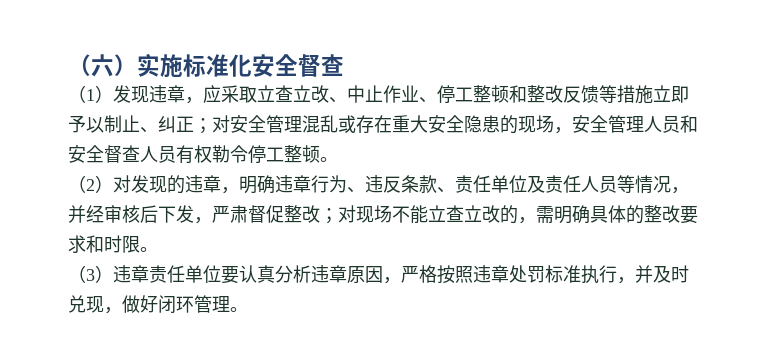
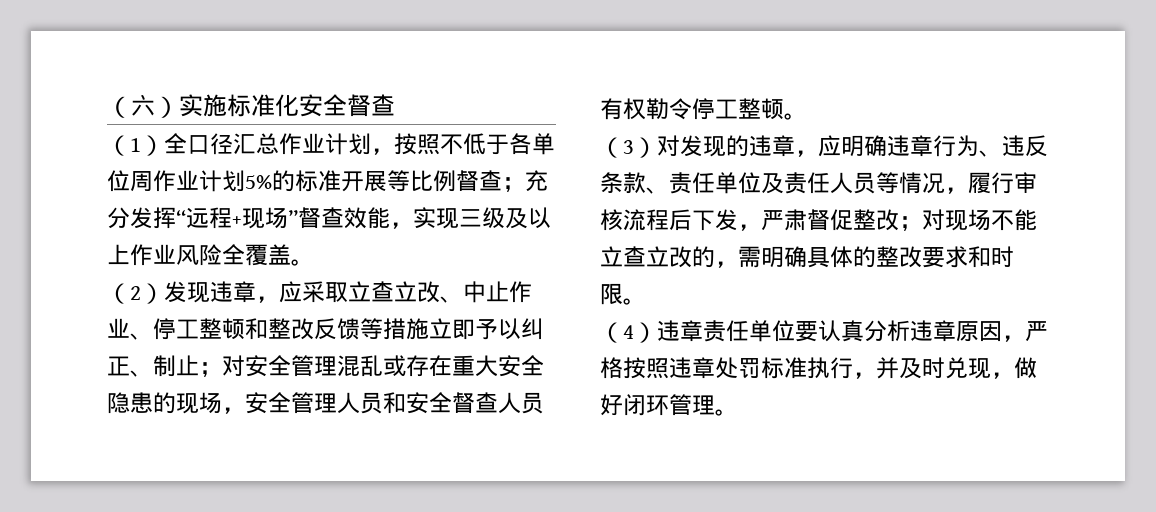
- （1）发现违章，应采取立查立改、中止作业、停工整顿和整改反馈等措施立即予以制止、纠正；对安全管理混乱或存在重大安全隐患的现场，安全管理人员和安全督查人员有权勒令停工整顿。
+ （1）全口径汇总作业计划，按照不低于各单位周作业计划5%的标准开展等比例督查；充分发挥“远程+现场”督查效能，实现三级及以上作业风险全覆盖。
+ （2）发现违章，应采取立查立改、中止作业、停工整顿和整改反馈等措施立即予以纠正、制止；对安全管理混乱或存在重大安全隐患的现场，安全管理人员和安全督查人员有权勒令停工整顿。
- （2）对发现的违章，明确违章行为、违反条款、责任单位及责任人员等情况，并经审核后下发，严肃督促整改；对现场不能立查立改的，需明确具体的整改要求和时限。
+ （3）对发现的违章，应明确违章行为、违反条款、责任单位及责任人员等情况，履行审核流程后下发，严肃督促整改；对现场不能立查立改的，需明确具体的整改要求和时限。
- （3）违章责任单位要认真分析违章原因，严格按照违章处罚标准执行，并及时兑现，做好闭环管理。
+ （4）违章责任单位要认真分析违章原因，严格按照违章处罚标准执行，并及时兑现，做好闭环管理。

